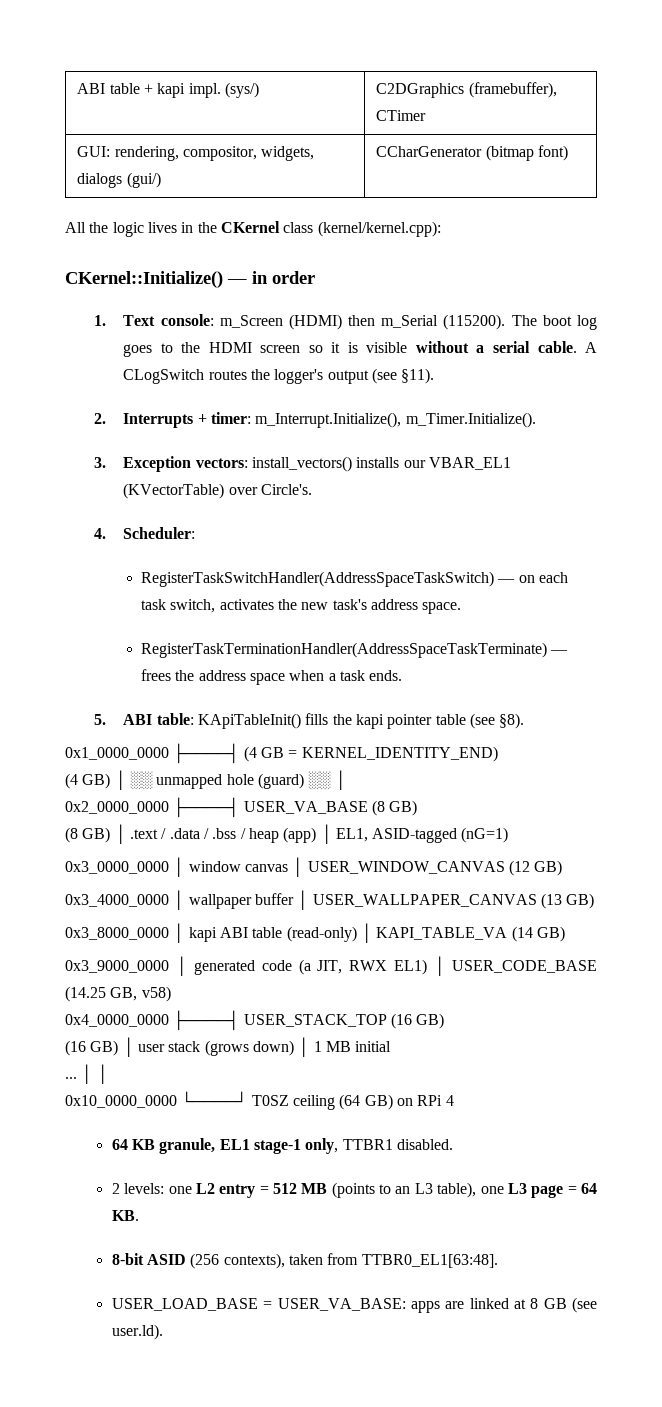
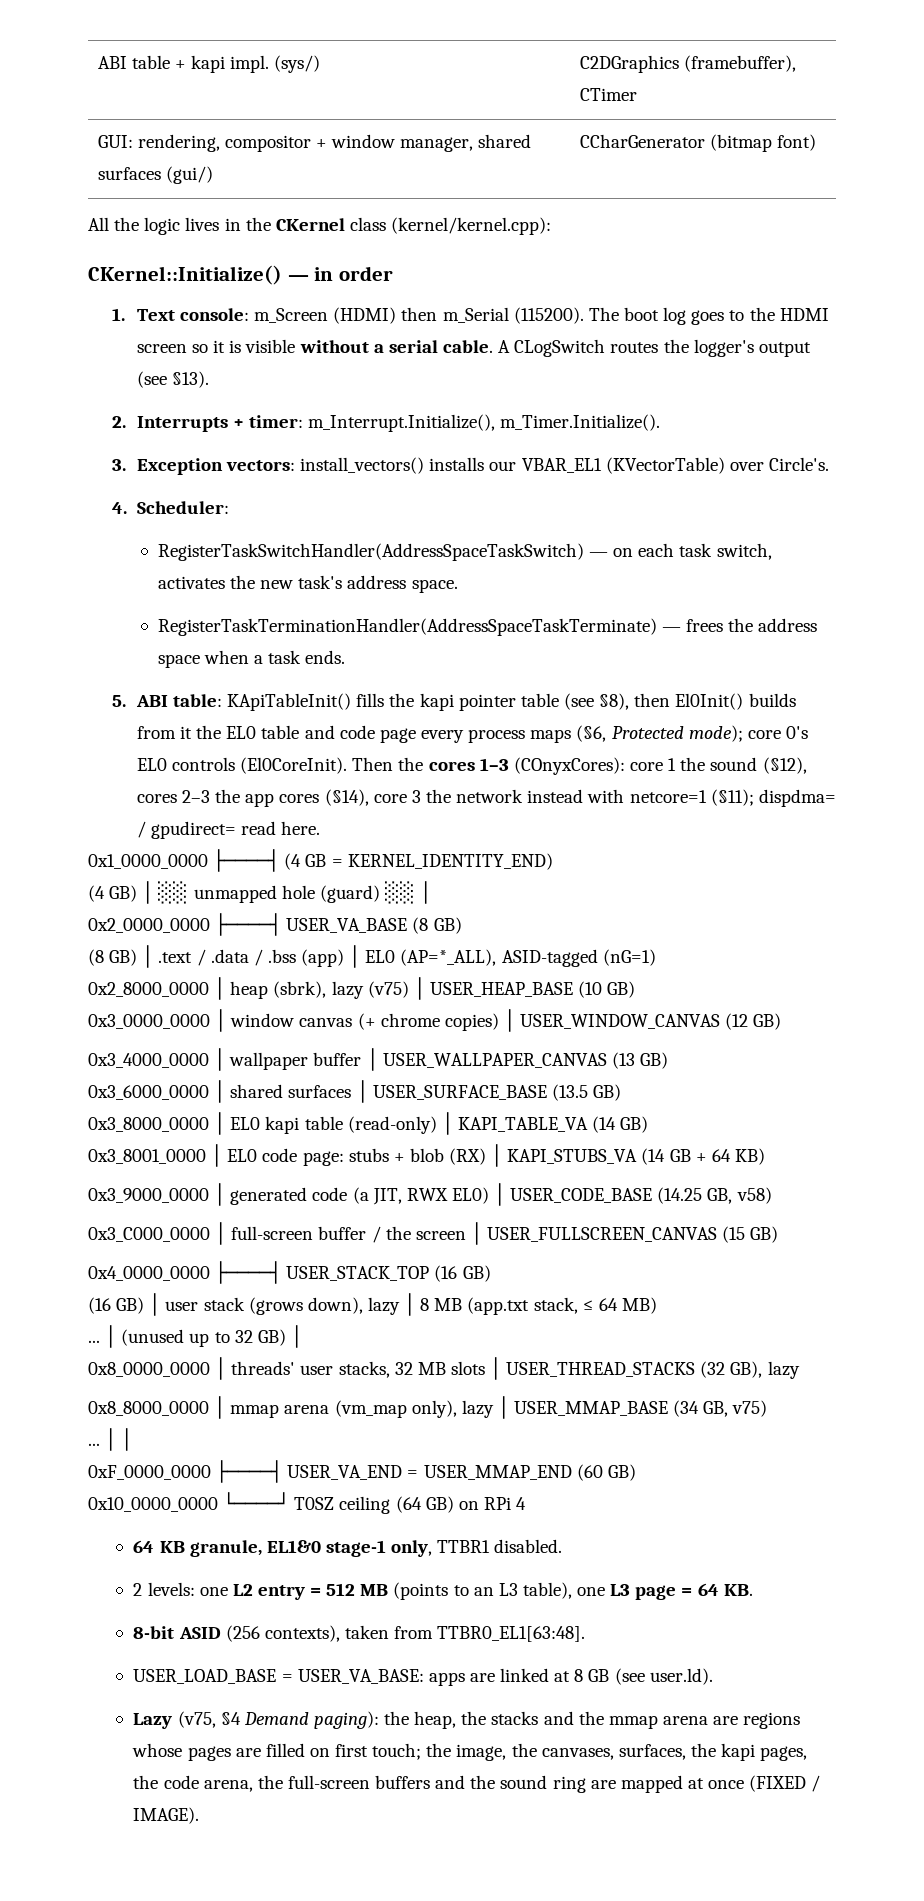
- GUI: rendering, compositor, widgets, dialogs (gui/) | CCharGenerator (bitmap font)
+ GUI: rendering, compositor + window manager, shared surfaces (gui/) | CCharGenerator (bitmap font)
- A CLogSwitch routes the logger's output (see §11).
+ A CLogSwitch routes the logger's output (see §13).
- 5. ABI table: KApiTableInit() fills the kapi pointer table (see §8).
+ 5. ABI table: KApiTableInit() fills the kapi pointer table (see §8), then El0Init() builds from it the EL0 table and code page every process maps (§6, Protected mode); core 0's EL0 controls (El0CoreInit). Then the cores 1–3 (COnyxCores): core 1 the sound (§12), cores 2–3 the app cores (§14), core 3 the network instead with netcore=1 (§11); dispdma= / gpudirect= read here.
- (8 GB) │ .text / .data / .bss / heap (app) │ EL1, ASID-tagged (nG=1)
+ (8 GB) │ .text / .data / .bss (app) │ EL0 (AP=*_ALL), ASID-tagged (nG=1)
+ 0x2_8000_0000 │ heap (sbrk), lazy (v75) │ USER_HEAP_BASE (10 GB)
- 0x3_0000_0000 │ window canvas │ USER_WINDOW_CANVAS (12 GB)
+ 0x3_0000_0000 │ window canvas (+ chrome copies) │ USER_WINDOW_CANVAS (12 GB)
+ 0x3_6000_0000 │ shared surfaces │ USER_SURFACE_BASE (13.5 GB)
- 0x3_8000_0000 │ kapi ABI table (read-only) │ KAPI_TABLE_VA (14 GB)
+ 0x3_8000_0000 │ EL0 kapi table (read-only) │ KAPI_TABLE_VA (14 GB)
+ 0x3_8001_0000 │ EL0 code page: stubs + blob (RX) │ KAPI_STUBS_VA (14 GB + 64 KB)
- 0x3_9000_0000 │ generated code (a JIT, RWX EL1) │ USER_CODE_BASE (14.25 GB, v58)
+ 0x3_9000_0000 │ generated code (a JIT, RWX EL0) │ USER_CODE_BASE (14.25 GB, v58)
+ 0x3_C000_0000 │ full-screen buffer / the screen │ USER_FULLSCREEN_CANVAS (15 GB)
- (16 GB) │ user stack (grows down) │ 1 MB initial
+ (16 GB) │ user stack (grows down), lazy │ 8 MB (app.txt stack, ≤ 64 MB)
+ ... │ (unused up to 32 GB) │
+ 0x8_0000_0000 │ threads' user stacks, 32 MB slots │ USER_THREAD_STACKS (32 GB), lazy
+ 0x8_8000_0000 │ mmap arena (vm_map only), lazy │ USER_MMAP_BASE (34 GB, v75)
  ... │ │
+ 0xF_0000_0000 ├────┤ USER_VA_END = USER_MMAP_END (60 GB)
- 64 KB granule, EL1 stage-1 only, TTBR1 disabled.
+ 64 KB granule, EL1&0 stage-1 only, TTBR1 disabled.
+ Lazy (v75, §4 Demand paging): the heap, the stacks and the mmap arena are regions whose pages are filled on first touch; the image, the canvases, surfaces, the kapi pages, the code arena, the full-screen buffers and the sound ring are mapped at once (FIXED / IMAGE).

